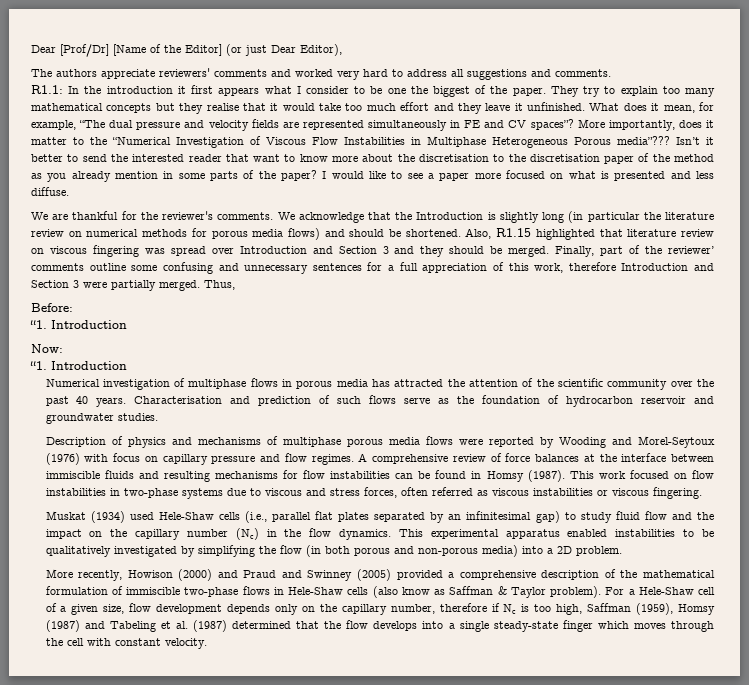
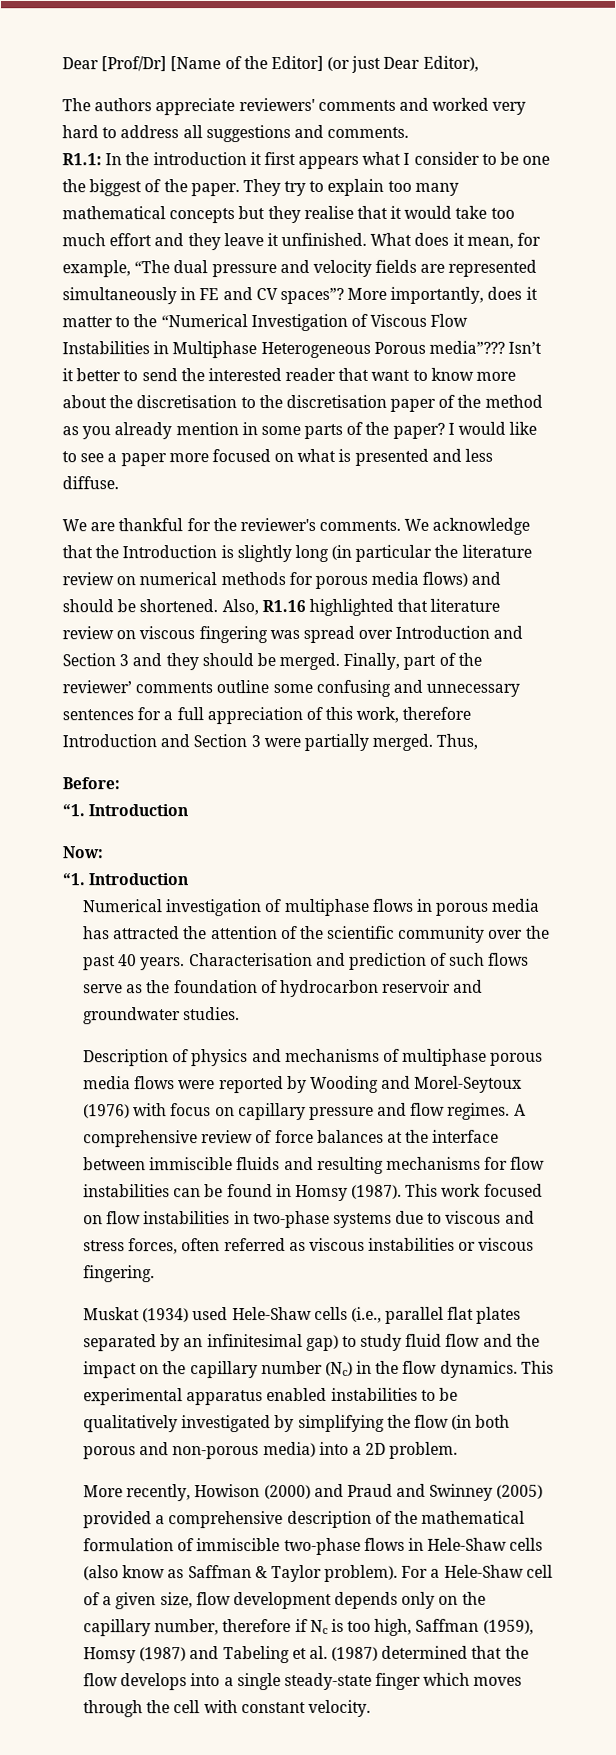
- Also, R1.15 highlighted that literature review on viscous fingering was spread over Introduction and Section 3 and they should be merged.
+ Also, R1.16 highlighted that literature review on viscous fingering was spread over Introduction and Section 3 and they should be merged.

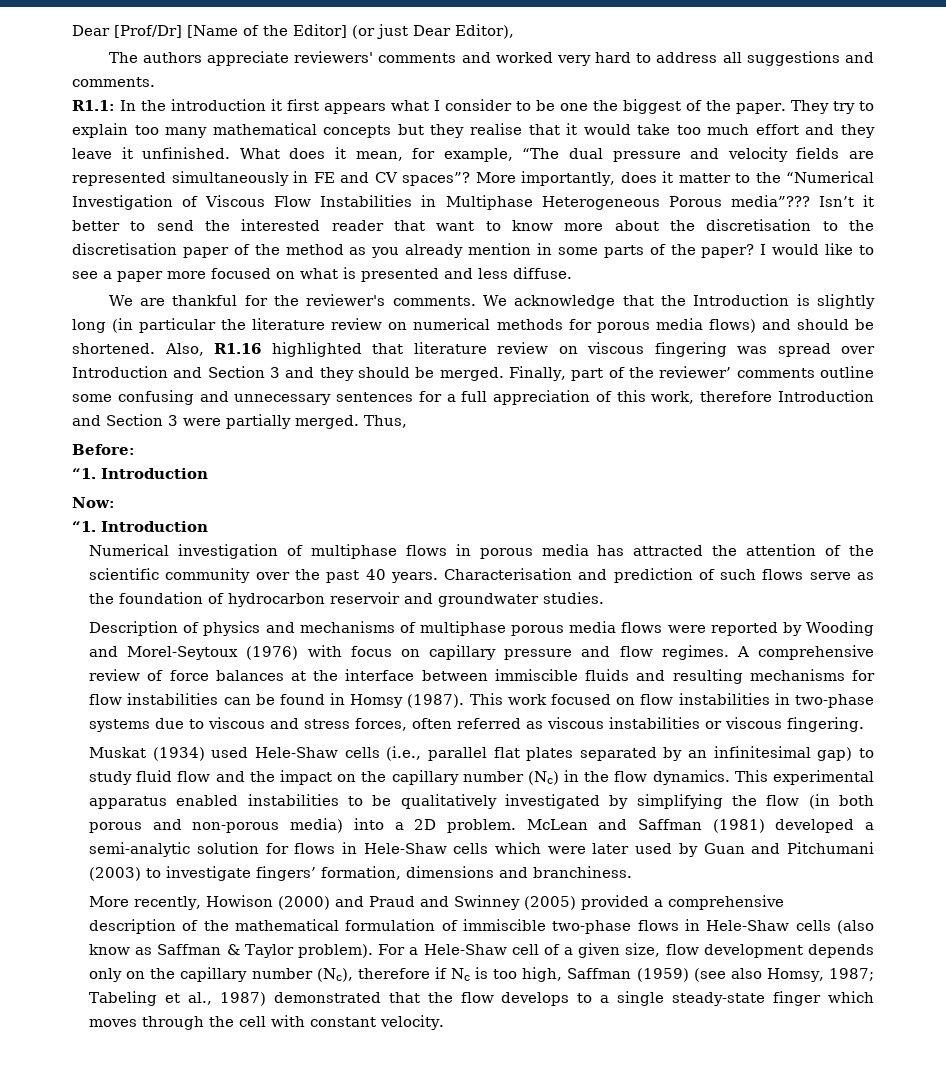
+ McLean and Saffman (1981) developed a semi-analytic solution for flows in Hele-Shaw cells which were later used by Guan and Pitchumani (2003) to investigate fingers’ formation, dimensions and branchiness.
- For a Hele-Shaw cell of a given size, flow development depends only on the capillary number, therefore if Nc is too high, Saffman (1959), Homsy (1987) and Tabeling et al. (1987) determined that the flow develops into a single steady-state finger which moves through the cell with constant velocity.
+ For a Hele-Shaw cell of a given size, flow development depends only on the capillary number (Nc), therefore if Nc is too high, Saffman (1959) (see also Homsy, 1987; Tabeling et al., 1987) demonstrated that the flow develops to a single steady-state finger which moves through the cell with constant velocity.

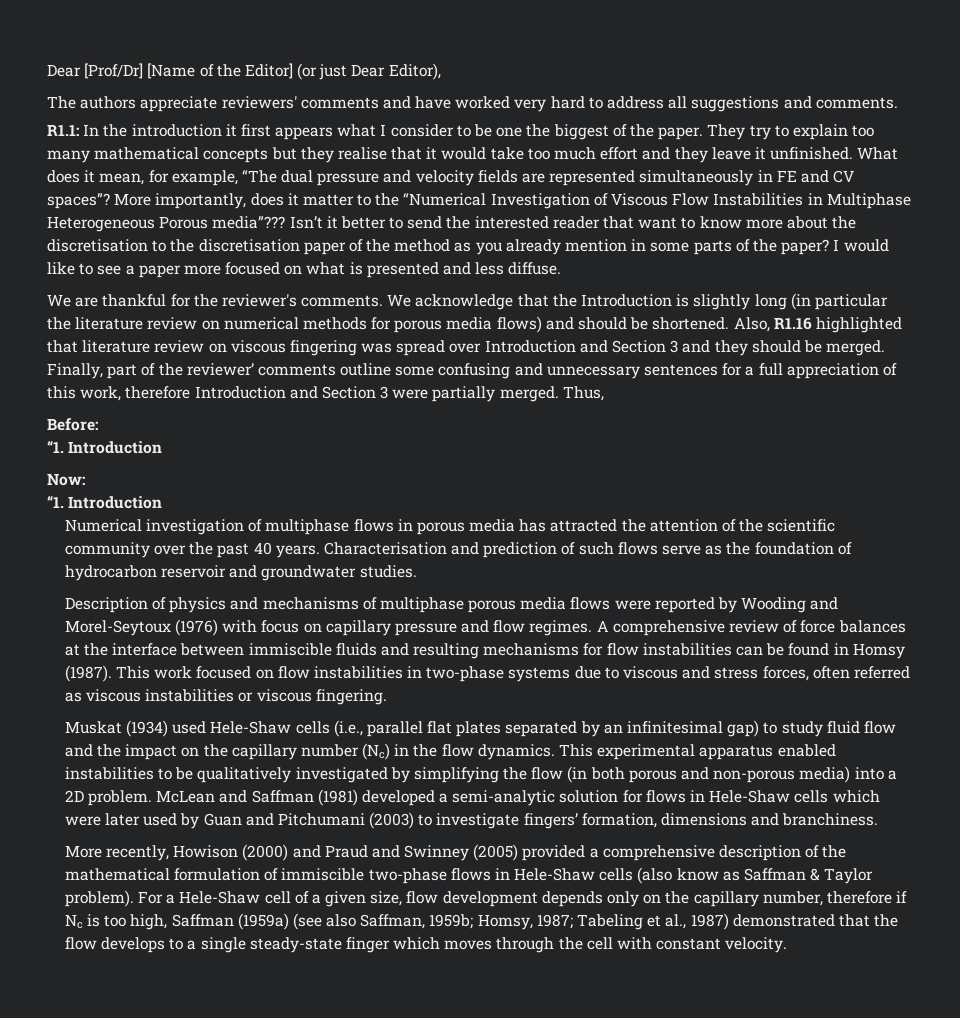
- The authors appreciate reviewers' comments and worked very hard to address all suggestions and comments.
+ The authors appreciate reviewers' comments and have worked very hard to address all suggestions and comments.
- For a Hele-Shaw cell of a given size, flow development depends only on the capillary number (Nc), therefore if Nc is too high, Saffman (1959) (see also Homsy, 1987; Tabeling et al., 1987) demonstrated that the flow develops to a single steady-state finger which moves through the cell with constant velocity.
+ For a Hele-Shaw cell of a given size, flow development depends only on the capillary number, therefore if Nc is too high, Saffman (1959a) (see also Saffman, 1959b; Homsy, 1987; Tabeling et al., 1987) demonstrated that the flow develops to a single steady-state finger which moves through the cell with constant velocity.

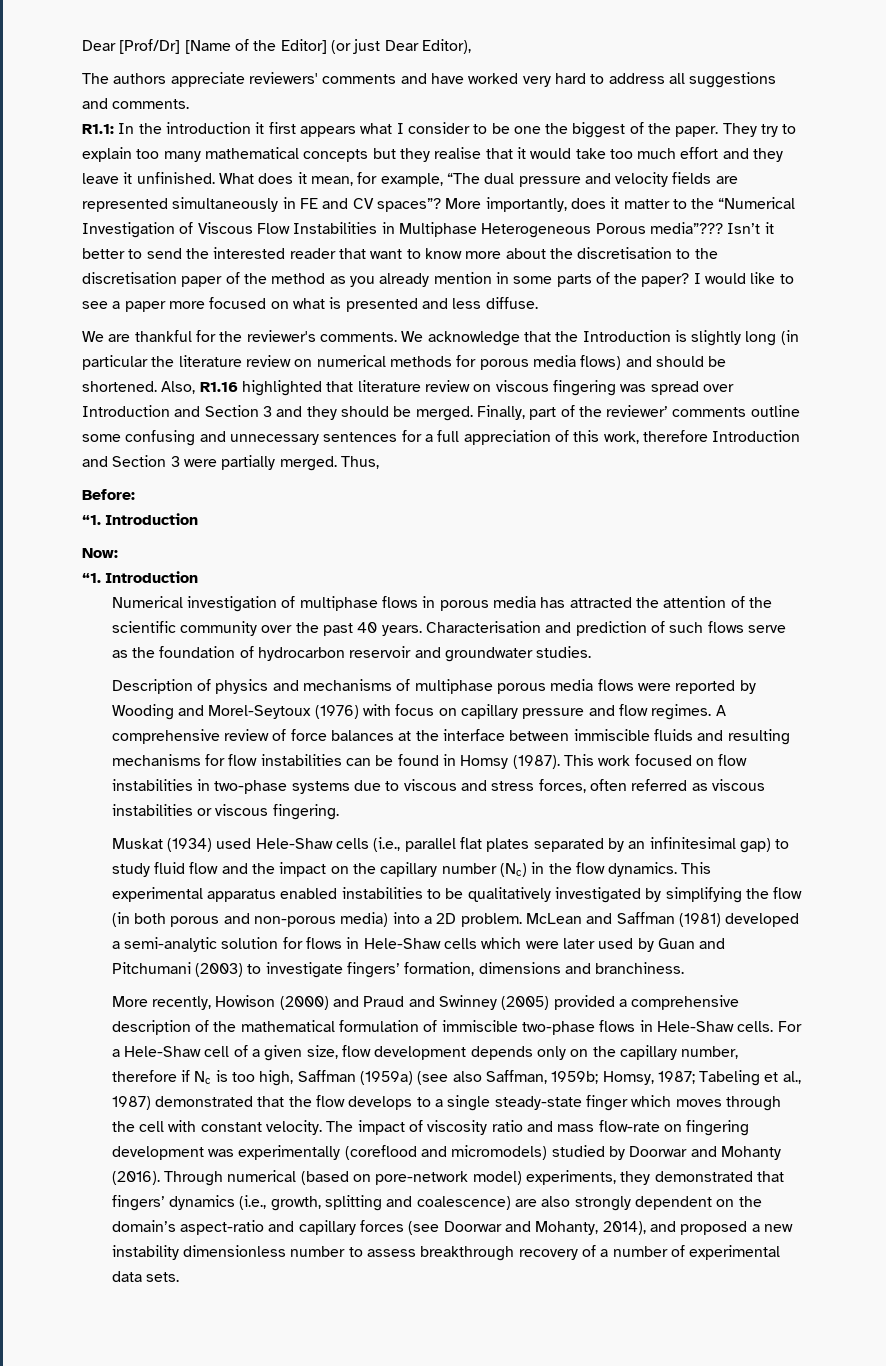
- More recently, Howison (2000) and Praud and Swinney (2005) provided a comprehensive description of the mathematical formulation of immiscible two-phase flows in Hele-Shaw cells (also know as Saffman & Taylor problem).
+ More recently, Howison (2000) and Praud and Swinney (2005) provided a comprehensive description of the mathematical formulation of immiscible two-phase flows in Hele-Shaw cells.
+ The impact of viscosity ratio and mass flow-rate on fingering development was experimentally (coreflood and micromodels) studied by Doorwar and Mohanty (2016). Through numerical (based on pore-network model) experiments, they demonstrated that fingers’ dynamics (i.e., growth, splitting and coalescence) are also strongly dependent on the domain’s aspect-ratio and capillary forces (see Doorwar and Mohanty, 2014), and proposed a new instability dimensionless number to assess breakthrough recovery of a number of experimental data sets.

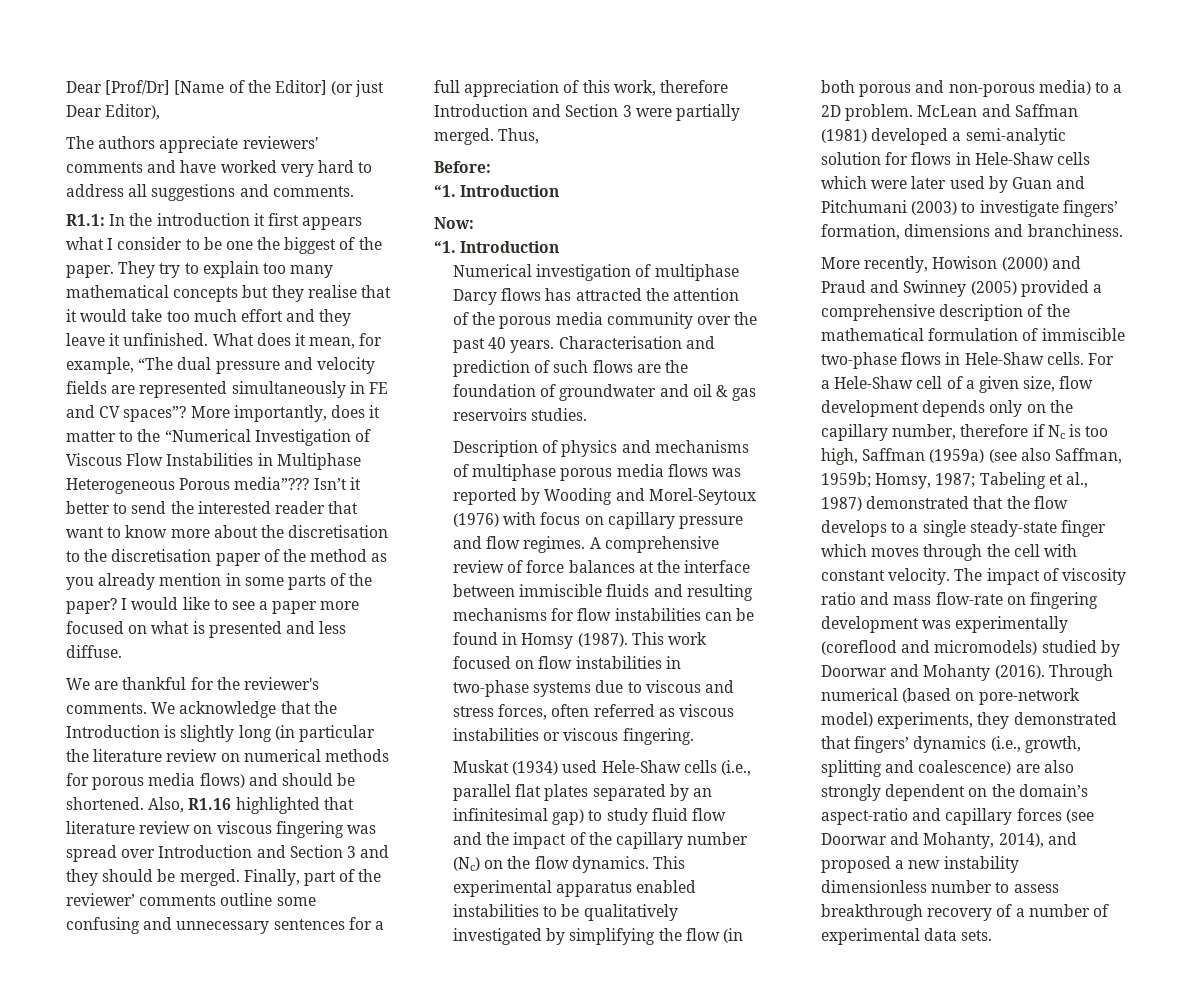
- Numerical investigation of multiphase flows in porous media has attracted the attention of the scientific community over the past 40 years.
+ Numerical investigation of multiphase Darcy flows has attracted the attention of the porous media community over the past 40 years.
- Characterisation and prediction of such flows serve as the foundation of hydrocarbon reservoir and groundwater studies.
+ Characterisation and prediction of such flows are the foundation of groundwater and oil & gas reservoirs studies.
- Description of physics and mechanisms of multiphase porous media flows were reported by Wooding and Morel-Seytoux (1976) with focus on capillary pressure and flow regimes.
+ Description of physics and mechanisms of multiphase porous media flows was reported by Wooding and Morel-Seytoux (1976) with focus on capillary pressure and flow regimes.
- Muskat (1934) used Hele-Shaw cells (i.e., parallel flat plates separated by an infinitesimal gap) to study fluid flow and the impact on the capillary number (Nc) in the flow dynamics.
+ Muskat (1934) used Hele-Shaw cells (i.e., parallel flat plates separated by an infinitesimal gap) to study fluid flow and the impact of the capillary number (Nc) on the flow dynamics.
- This experimental apparatus enabled instabilities to be qualitatively investigated by simplifying the flow (in both porous and non-porous media) into a 2D problem.
+ This experimental apparatus enabled instabilities to be qualitatively investigated by simplifying the flow (in both porous and non-porous media) to a 2D problem.

